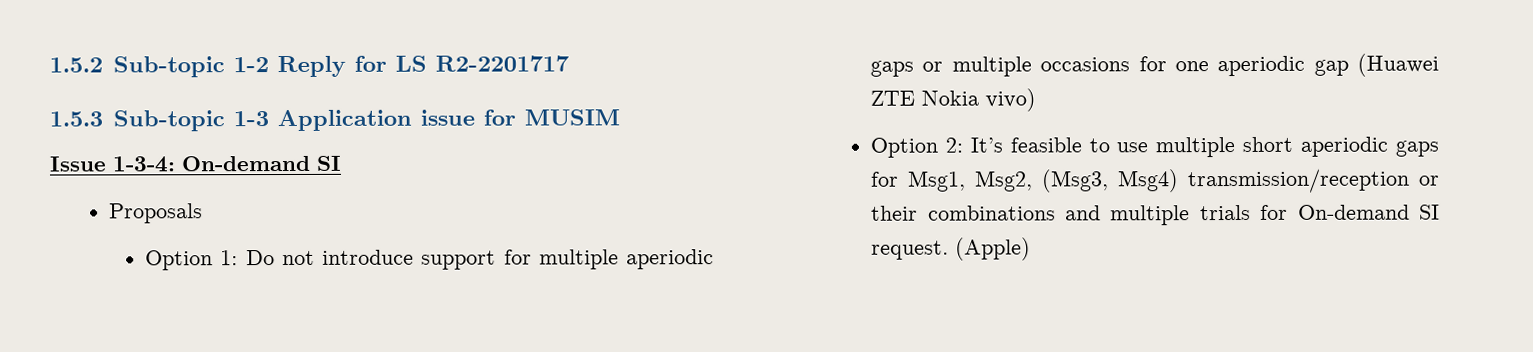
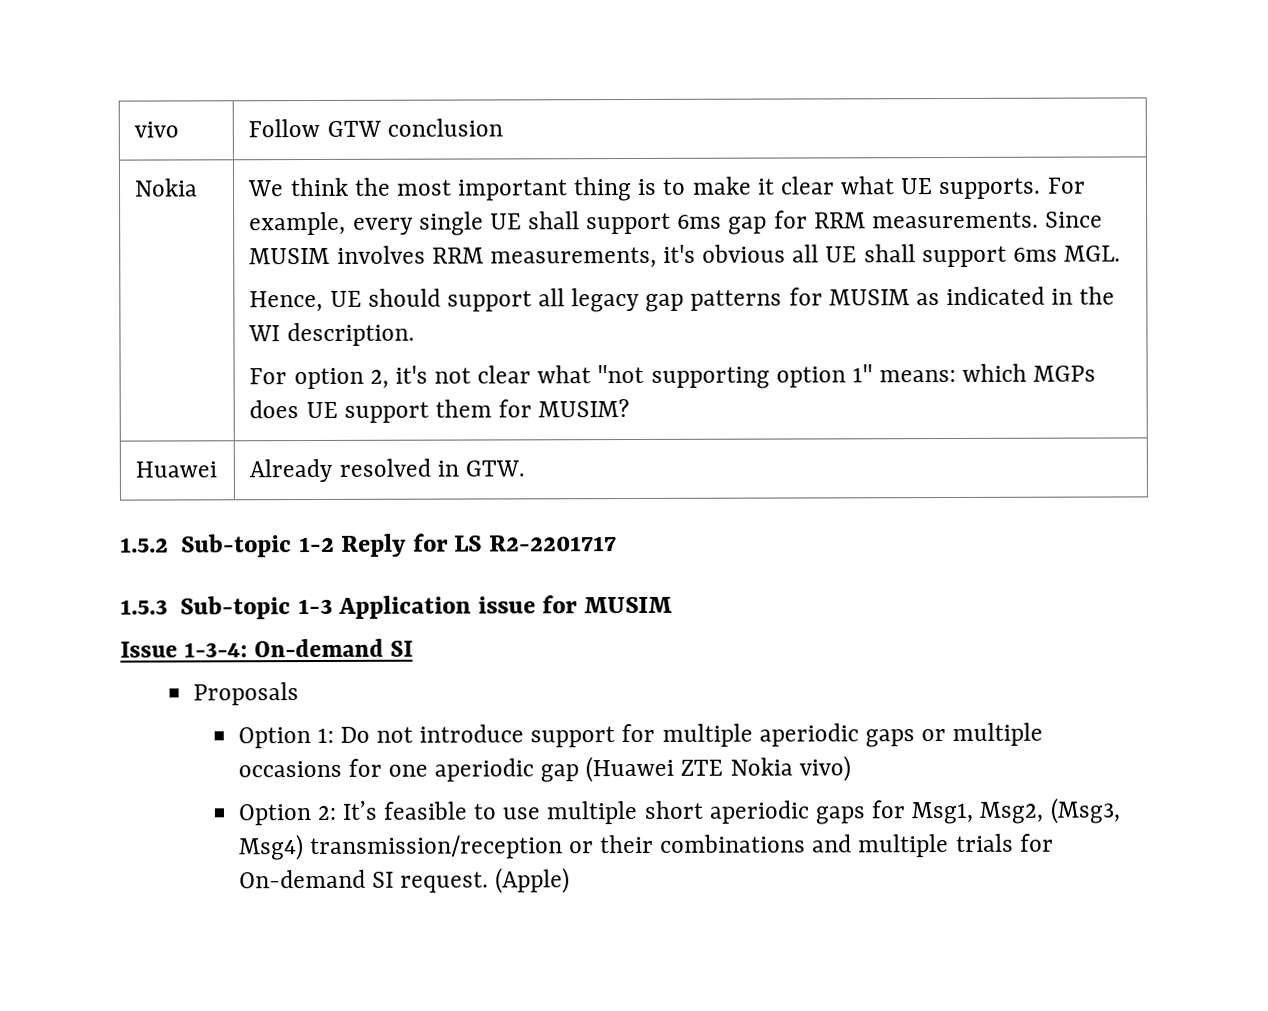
+ vivo | Follow GTW conclusion
+ Nokia | We think the most important thing is to make it clear what UE supports. For example, every single UE shall support 6ms gap for RRM measurements. Since MUSIM involves RRM measurements, it's obvious all UE shall support 6ms MGL.
+ Hence, UE should support all legacy gap patterns for MUSIM as indicated in the WI description.
+ For option 2, it's not clear what "not supporting option 1" means: which MGPs does UE support them for MUSIM?
+ Huawei | Already resolved in GTW.

